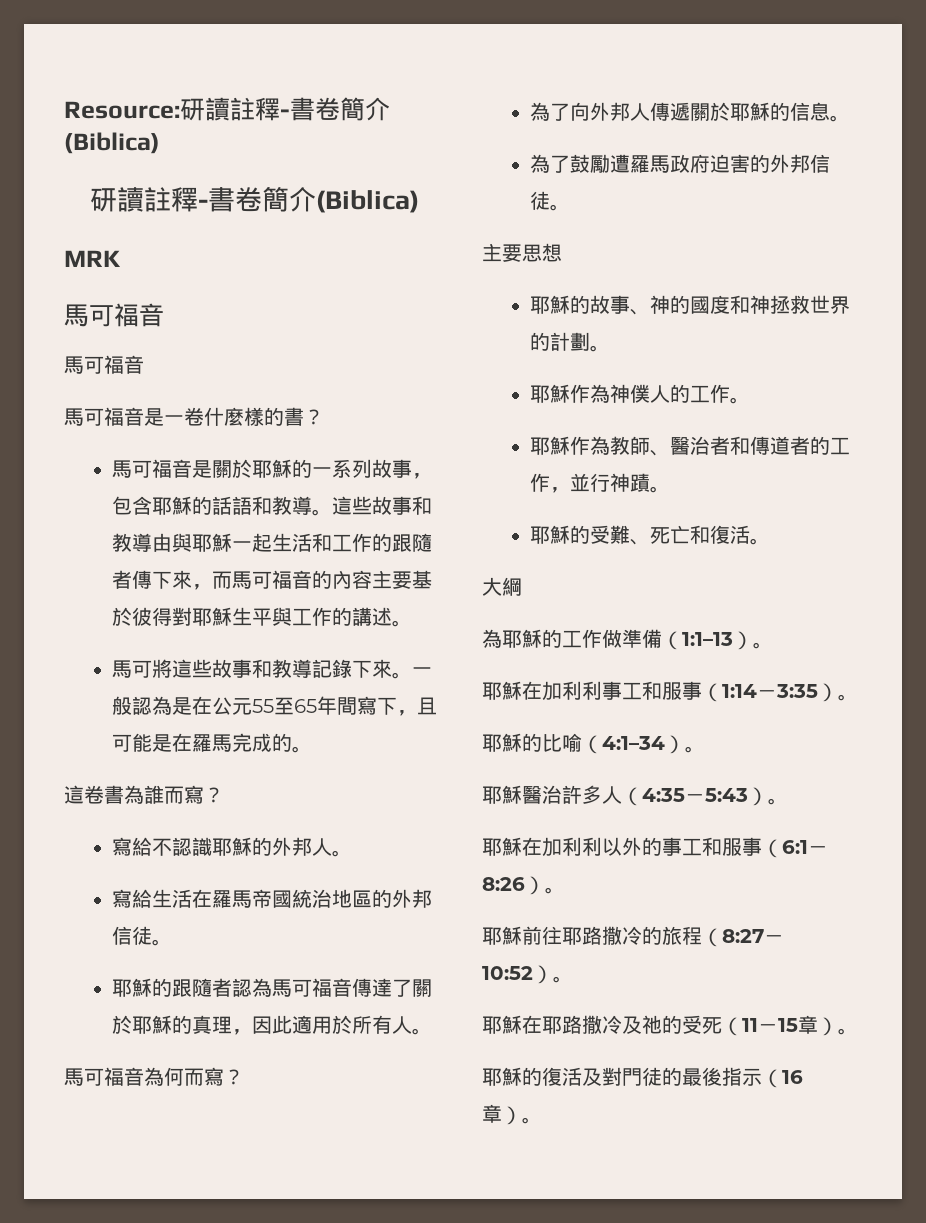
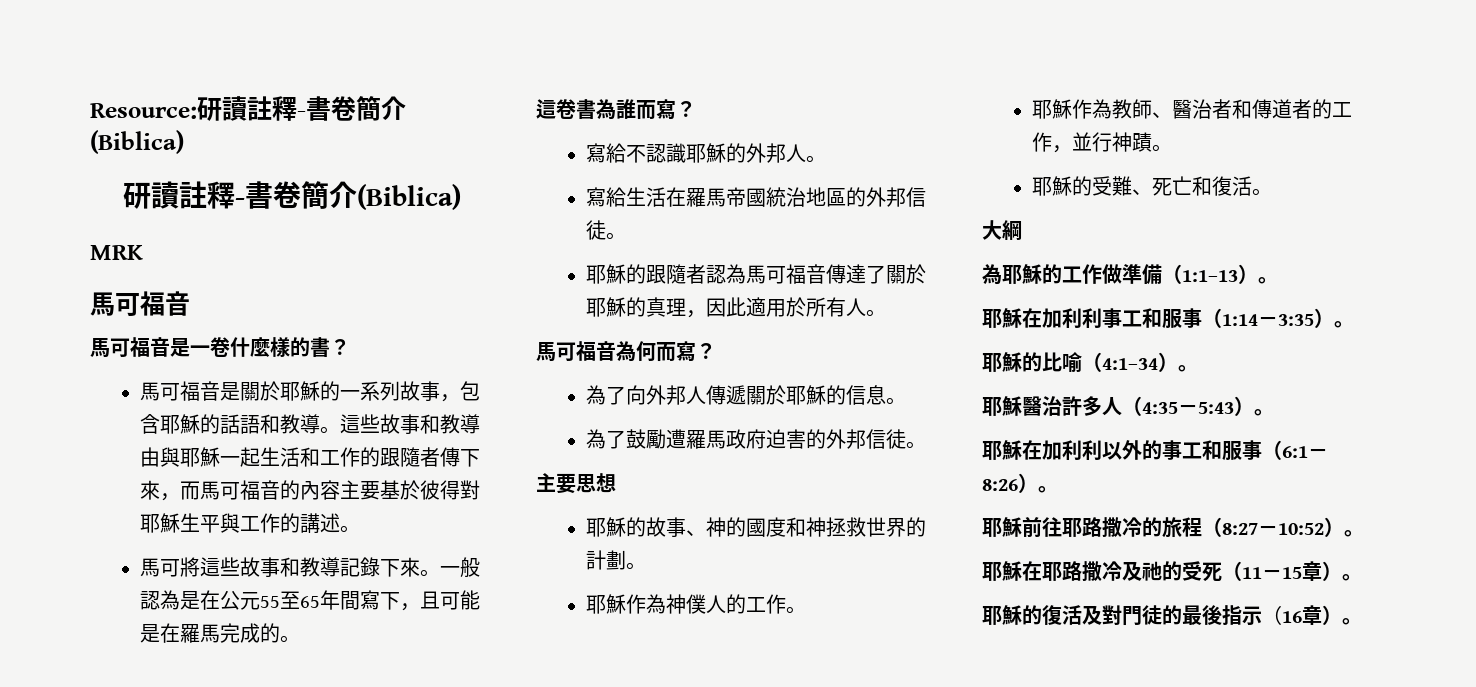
  MRK
- 馬可福音

